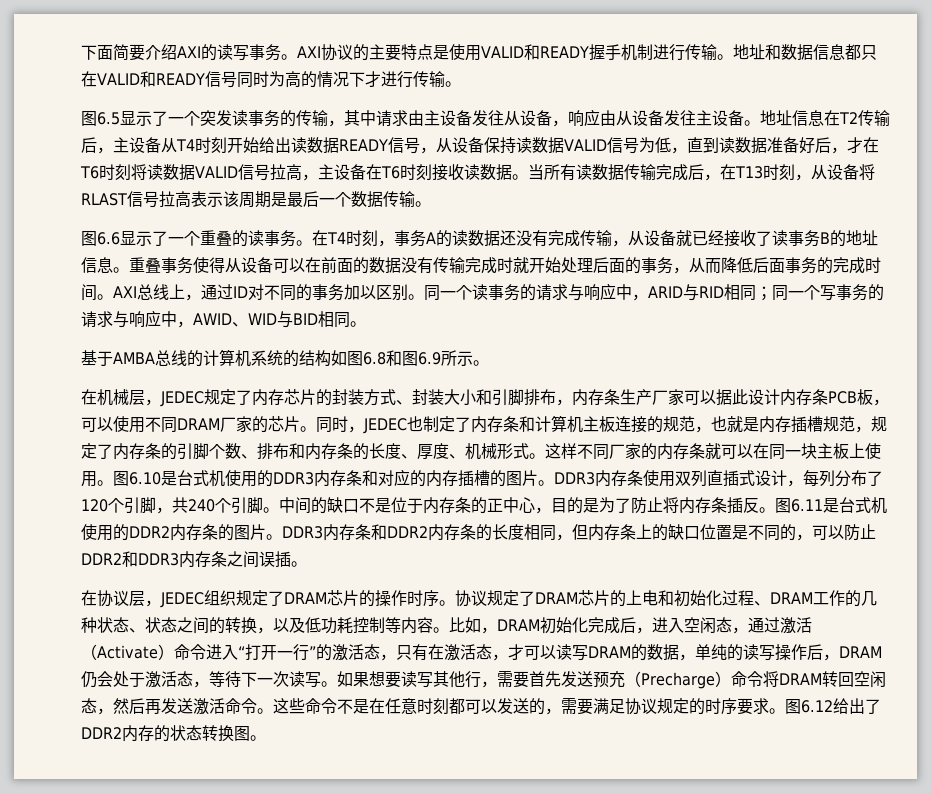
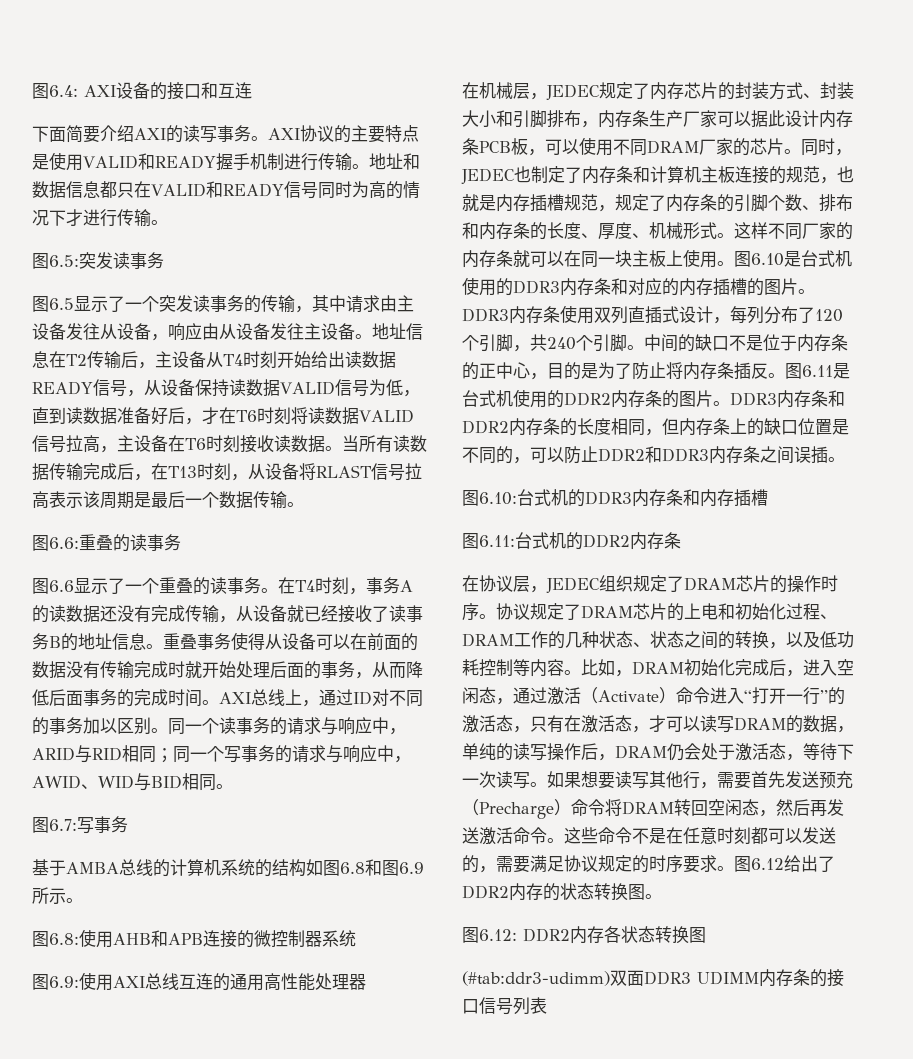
+ 图6.4: AXI设备的接口和互连
+ 图6.5:突发读事务
+ 图6.6:重叠的读事务
+ 图6.7:写事务
+ 图6.8:使用AHB和APB连接的微控制器系统
+ 图6.9:使用AXI总线互连的通用高性能处理器
+ 图6.10:台式机的DDR3内存条和内存插槽
+ 图6.11:台式机的DDR2内存条
+ 图6.12: DDR2内存各状态转换图
+ (#tab:ddr3-udimm)双面DDR3 UDIMM内存条的接口信号列表

